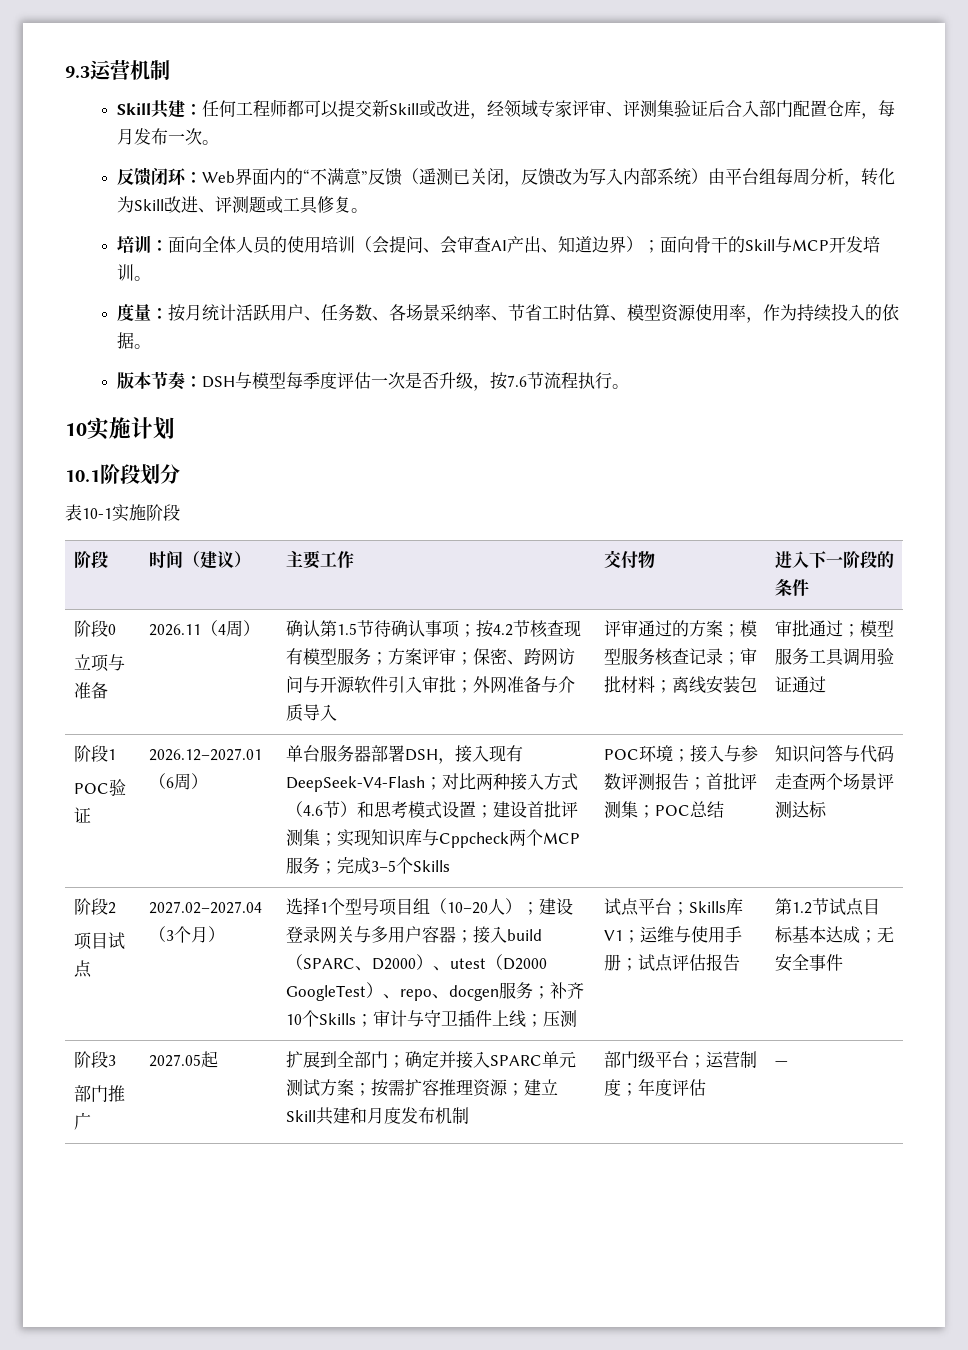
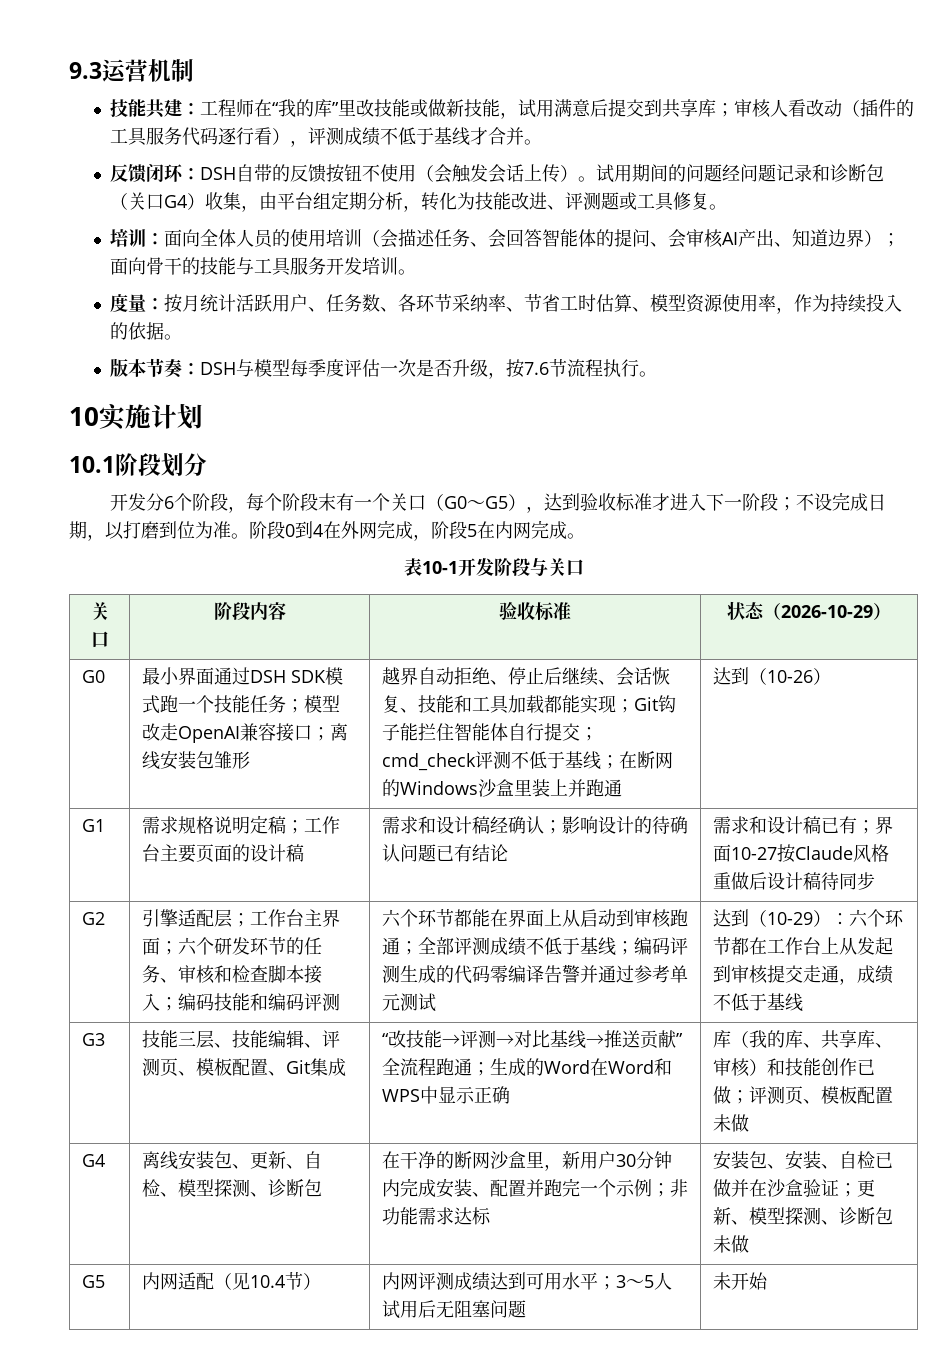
- Skill共建：任何工程师都可以提交新Skill或改进，经领域专家评审、评测集验证后合入部门配置仓库，每月发布一次。
- 反馈闭环：Web界面内的“不满意”反馈（遥测已关闭，反馈改为写入内部系统）由平台组每周分析，转化为Skill改进、评测题或工具修复。
+ 技能共建：工程师在“我的库”里改技能或做新技能，试用满意后提交到共享库；审核人看改动（插件的工具服务代码逐行看），评测成绩不低于基线才合并。
+ 反馈闭环：DSH自带的反馈按钮不使用（会触发会话上传）。试用期间的问题经问题记录和诊断包（关口G4）收集，由平台组定期分析，转化为技能改进、评测题或工具修复。
- 培训：面向全体人员的使用培训（会提问、会审查AI产出、知道边界）；面向骨干的Skill与MCP开发培训。
+ 培训：面向全体人员的使用培训（会描述任务、会回答智能体的提问、会审核AI产出、知道边界）；面向骨干的技能与工具服务开发培训。
- 度量：按月统计活跃用户、任务数、各场景采纳率、节省工时估算、模型资源使用率，作为持续投入的依据。
+ 度量：按月统计活跃用户、任务数、各环节采纳率、节省工时估算、模型资源使用率，作为持续投入的依据。
- 表10-1实施阶段
- 阶段 | 时间（建议） | 主要工作 | 交付物 | 进入下一阶段的条件
- 阶段0
- 立项与准备 | 2026.11（4周） | 确认第1.5节待确认事项；按4.2节核查现有模型服务；方案评审；保密、跨网访问与开源软件引入审批；外网准备与介质导入 | 评审通过的方案；模型服务核查记录；审批材料；离线安装包 | 审批通过；模型服务工具调用验证通过
- 阶段1
- POC验证 | 2026.12–2027.01（6周） | 单台服务器部署DSH，接入现有DeepSeek-V4-Flash；对比两种接入方式（4.6节）和思考模式设置；建设首批评测集；实现知识库与Cppcheck两个MCP服务；完成3–5个Skills | POC环境；接入与参数评测报告；首批评测集；POC总结 | 知识问答与代码走查两个场景评测达标
- 阶段2
- 项目试点 | 2027.02–2027.04（3个月） | 选择1个型号项目组（10–20人）；建设登录网关与多用户容器；接入build（SPARC、D2000）、utest（D2000 GoogleTest）、repo、docgen服务；补齐10个Skills；审计与守卫插件上线；压测 | 试点平台；Skills库V1；运维与使用手册；试点评估报告 | 第1.2节试点目标基本达成；无安全事件
- 阶段3
- 部门推广 | 2027.05起 | 扩展到全部门；确定并接入SPARC单元测试方案；按需扩容推理资源；建立Skill共建和月度发布机制 | 部门级平台；运营制度；年度评估 | —
+ 开发分6个阶段，每个阶段末有一个关口（G0～G5），达到验收标准才进入下一阶段；不设完成日期，以打磨到位为准。阶段0到4在外网完成，阶段5在内网完成。
+ 表10-1开发阶段与关口
+ 关口 | 阶段内容 | 验收标准 | 状态（2026-10-29）
+ G0 | 最小界面通过DSH SDK模式跑一个技能任务；模型改走OpenAI兼容接口；离线安装包雏形 | 越界自动拒绝、停止后继续、会话恢复、技能和工具加载都能实现；Git钩子能拦住智能体自行提交；cmd_check评测不低于基线；在断网的Windows沙盒里装上并跑通 | 达到（10-26）
+ G1 | 需求规格说明定稿；工作台主要页面的设计稿 | 需求和设计稿经确认；影响设计的待确认问题已有结论 | 需求和设计稿已有；界面10-27按Claude风格重做后设计稿待同步
+ G2 | 引擎适配层；工作台主界面；六个研发环节的任务、审核和检查脚本接入；编码技能和编码评测 | 六个环节都能在界面上从启动到审核跑通；全部评测成绩不低于基线；编码评测生成的代码零编译告警并通过参考单元测试 | 达到（10-29）：六个环节都在工作台上从发起到审核提交走通，成绩不低于基线
+ G3 | 技能三层、技能编辑、评测页、模板配置、Git集成 | “改技能→评测→对比基线→推送贡献”全流程跑通；生成的Word在Word和WPS中显示正确 | 库（我的库、共享库、审核）和技能创作已做；评测页、模板配置未做
+ G4 | 离线安装包、更新、自检、模型探测、诊断包 | 在干净的断网沙盒里，新用户30分钟内完成安装、配置并跑完一个示例；非功能需求达标 | 安装包、安装、自检已做并在沙盒验证；更新、模型探测、诊断包未做
+ G5 | 内网适配（见10.4节） | 内网评测成绩达到可用水平；3～5人试用后无阻塞问题 | 未开始

